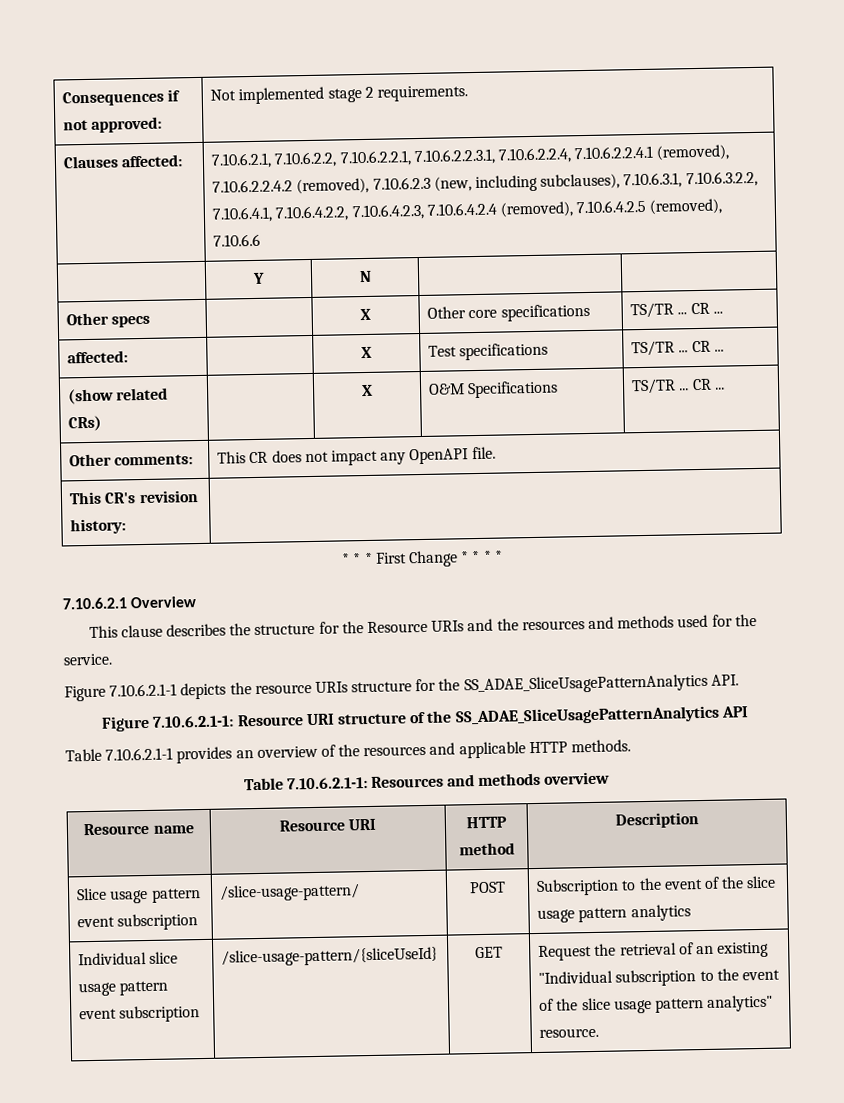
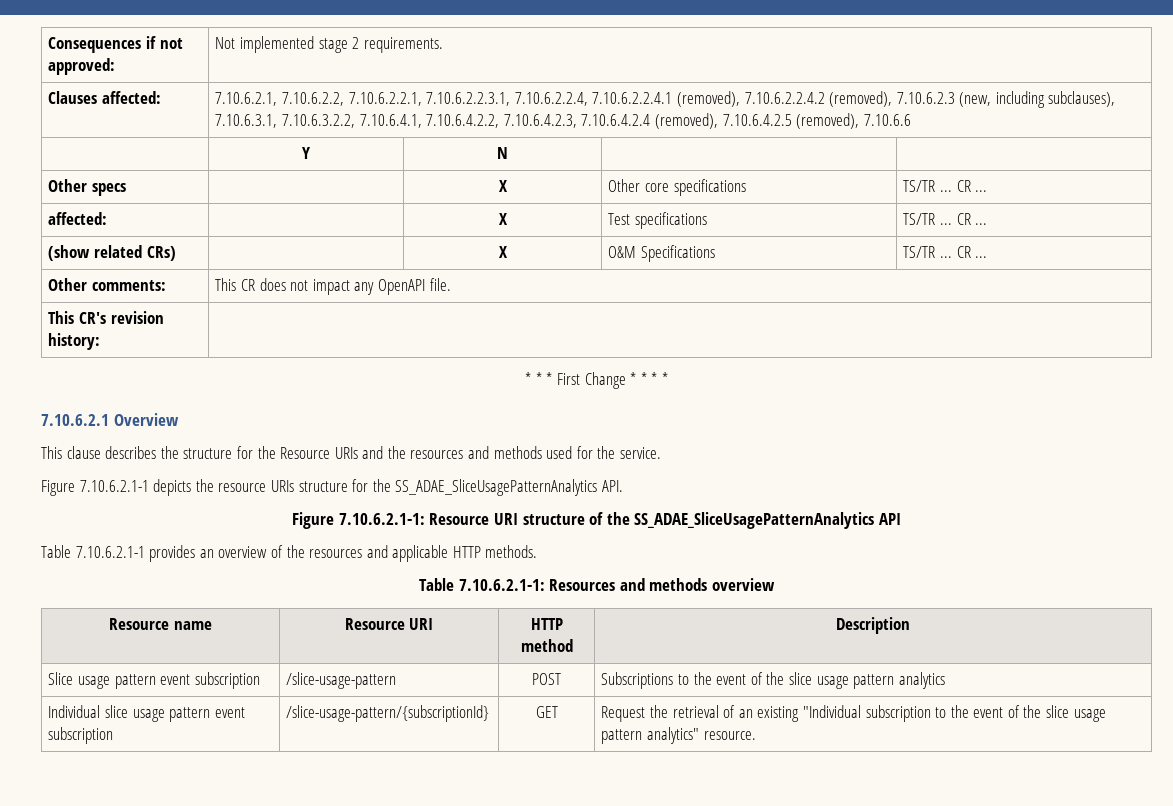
- Slice usage pattern event subscription | /slice-usage-pattern/ | POST | Subscription to the event of the slice usage pattern analytics
+ Slice usage pattern event subscription | /slice-usage-pattern | POST | Subscriptions to the event of the slice usage pattern analytics
- Individual slice usage pattern event subscription | /slice-usage-pattern/{sliceUseId} | GET | Request the retrieval of an existing "Individual subscription to the event of the slice usage pattern analytics" resource.
+ Individual slice usage pattern event subscription | /slice-usage-pattern/{subscriptionId} | GET | Request the retrieval of an existing "Individual subscription to the event of the slice usage pattern analytics" resource.

